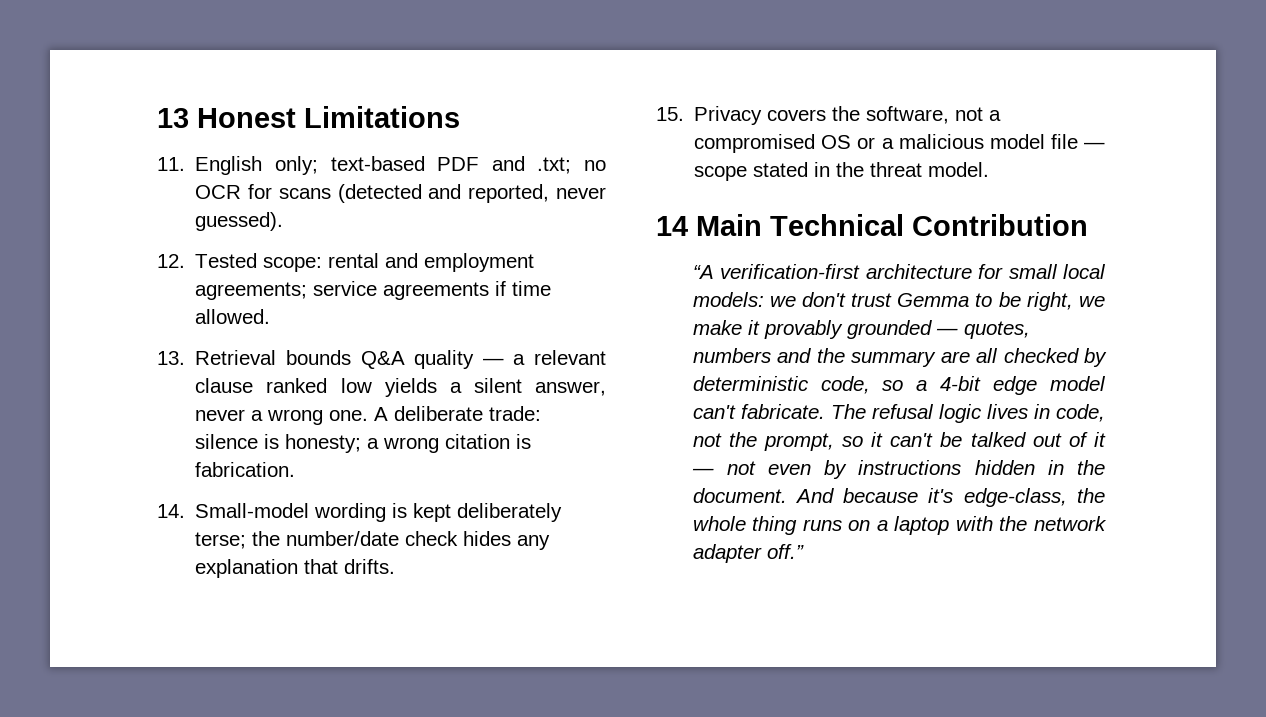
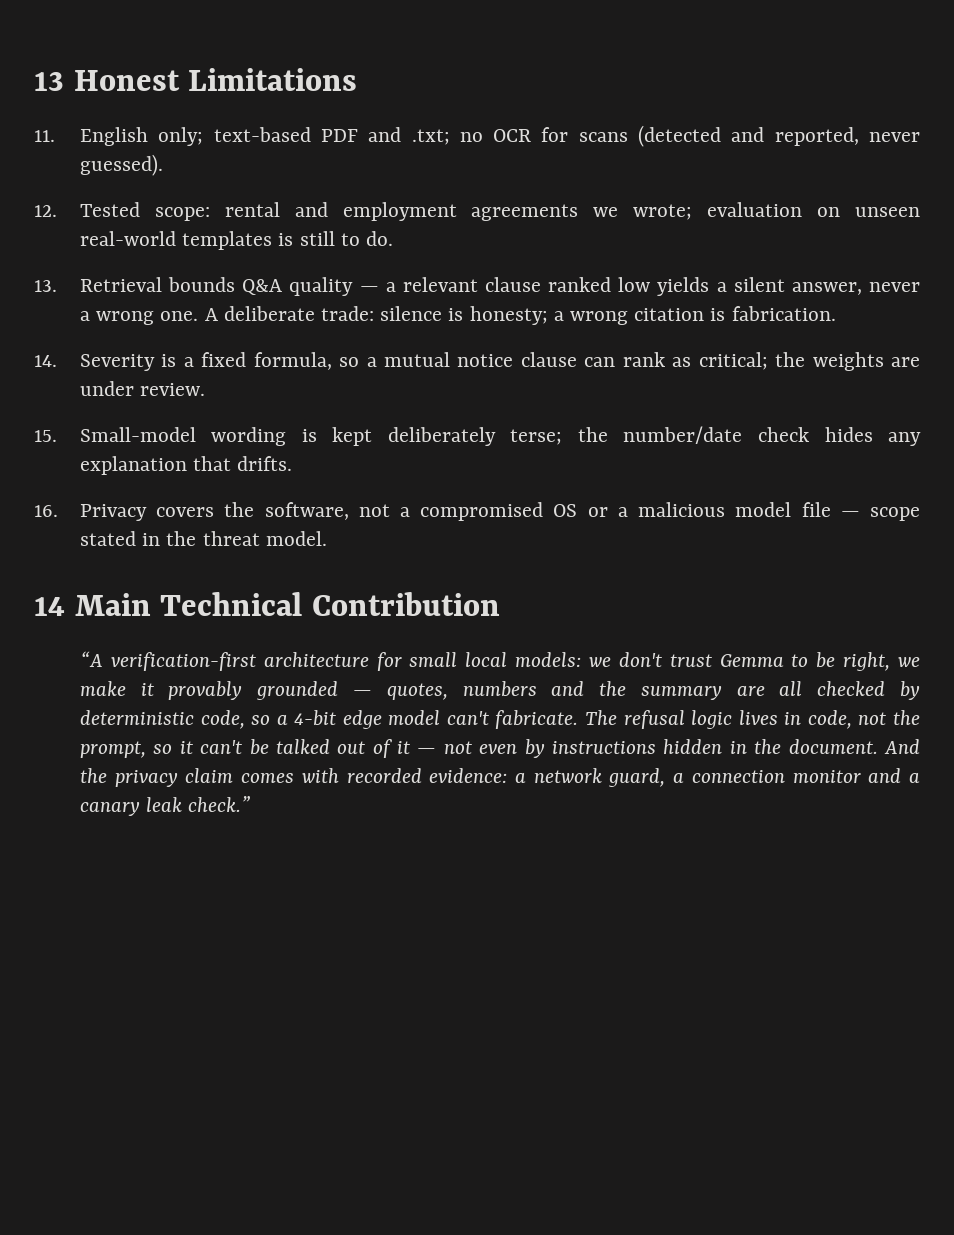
- 12. Tested scope: rental and employment agreements; service agreements if time allowed.
+ 12. Tested scope: rental and employment agreements we wrote; evaluation on unseen real-world templates is still to do.
- 14. Small-model wording is kept deliberately terse; the number/date check hides any explanation that drifts.
+ 14. Severity is a fixed formula, so a mutual notice clause can rank as critical; the weights are under review.
+ 15. Small-model wording is kept deliberately terse; the number/date check hides any explanation that drifts.
- 15. Privacy covers the software, not a compromised OS or a malicious model file — scope stated in the threat model.
+ 16. Privacy covers the software, not a compromised OS or a malicious model file — scope stated in the threat model.
- And because it's edge-class, the whole thing runs on a laptop with the network adapter off.”
+ And the privacy claim comes with recorded evidence: a network guard, a connection monitor and a canary leak check.”

